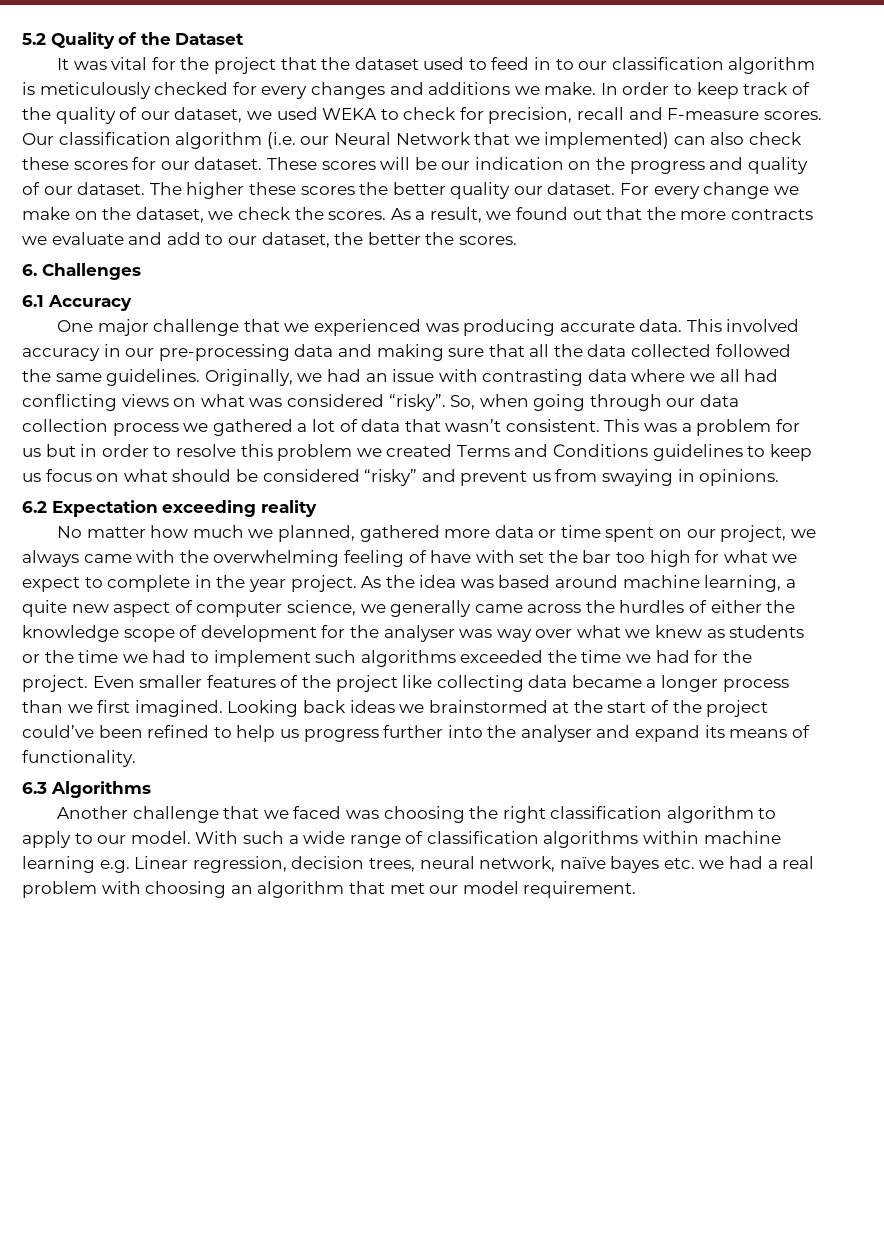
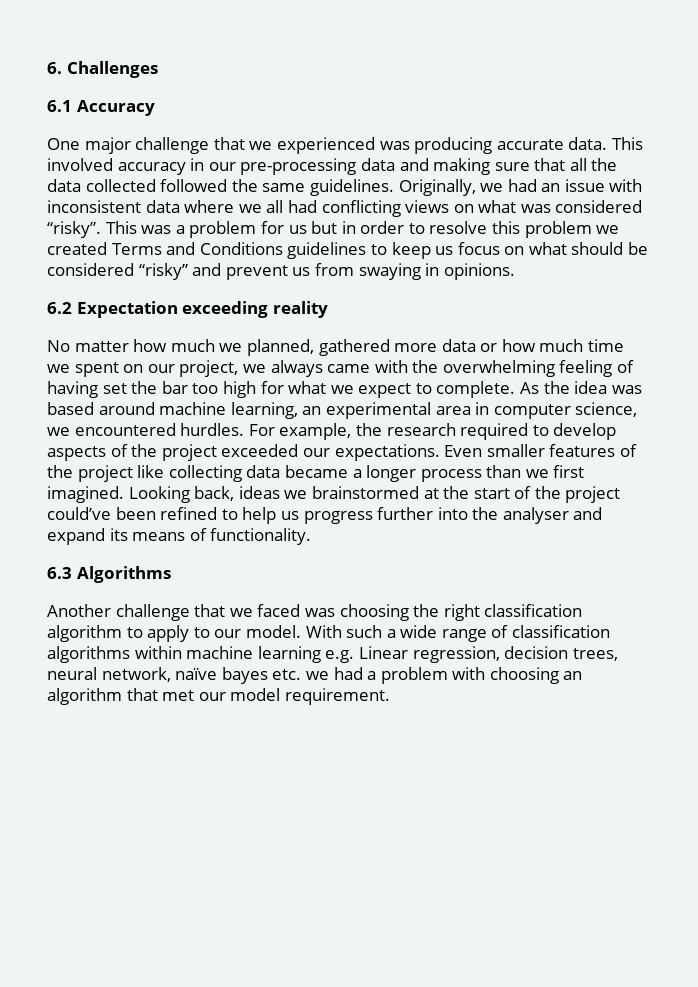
- 5.2 Quality of the Dataset
- It was vital for the project that the dataset used to feed in to our classification algorithm is meticulously checked for every changes and additions we make. In order to keep track of the quality of our dataset, we used WEKA to check for precision, recall and F-measure scores. Our classification algorithm (i.e. our Neural Network that we implemented) can also check these scores for our dataset. These scores will be our indication on the progress and quality of our dataset. The higher these scores the better quality our dataset. For every change we make on the dataset, we check the scores. As a result, we found out that the more contracts we evaluate and add to our dataset, the better the scores.
- Originally, we had an issue with contrasting data where we all had conflicting views on what was considered “risky”.
+ Originally, we had an issue with inconsistent data where we all had conflicting views on what was considered “risky”.
- So, when going through our data collection process we gathered a lot of data that wasn’t consistent.
- No matter how much we planned, gathered more data or time spent on our project, we always came with the overwhelming feeling of have with set the bar too high for what we expect to complete in the year project.
+ No matter how much we planned, gathered more data or how much time we spent on our project, we always came with the overwhelming feeling of having set the bar too high for what we expect to complete.
- As the idea was based around machine learning, a quite new aspect of computer science, we generally came across the hurdles of either the knowledge scope of development for the analyser was way over what we knew as students or the time we had to implement such algorithms exceeded the time we had for the project.
+ As the idea was based around machine learning, an experimental area in computer science, we encountered hurdles. For example, the research required to develop aspects of the project exceeded our expectations.
- Looking back ideas we brainstormed at the start of the project could’ve been refined to help us progress further into the analyser and expand its means of functionality.
+ Looking back, ideas we brainstormed at the start of the project could’ve been refined to help us progress further into the analyser and expand its means of functionality.
- With such a wide range of classification algorithms within machine learning e.g. Linear regression, decision trees, neural network, naïve bayes etc. we had a real problem with choosing an algorithm that met our model requirement.
+ With such a wide range of classification algorithms within machine learning e.g. Linear regression, decision trees, neural network, naïve bayes etc. we had a problem with choosing an algorithm that met our model requirement.

